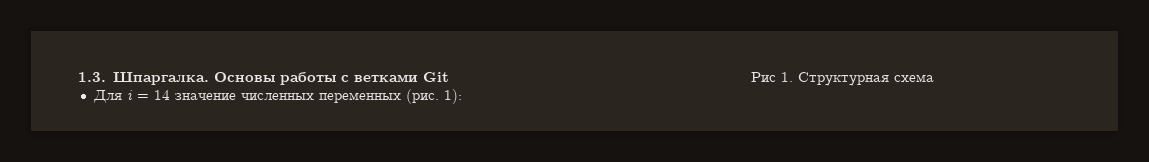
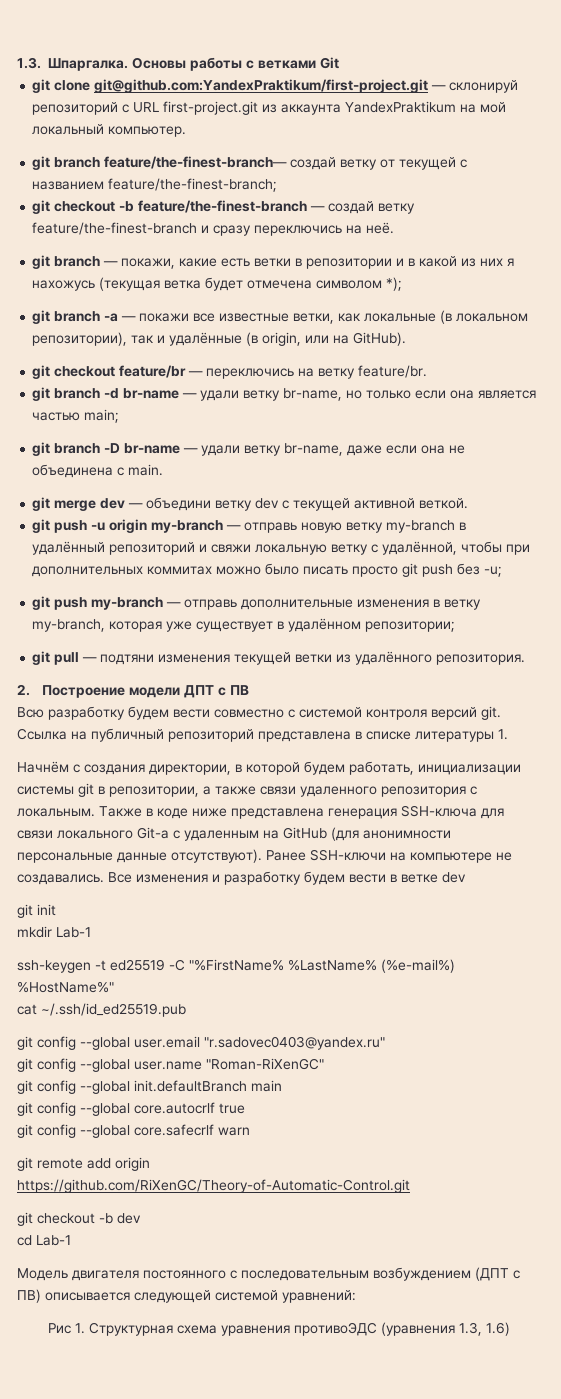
- Для i = 14 значение численных переменных (рис. 1):
+ git clone git@github.com:YandexPraktikum/first-project.git — склонируй репозиторий с URL first-project.git из аккаунта YandexPraktikum на мой локальный компьютер.
+ git branch feature/the-finest-branch— создай ветку от текущей с названием feature/the-finest-branch;
+ git checkout -b feature/the-finest-branch — создай ветку feature/the-finest-branch и сразу переключись на неё.
+ git branch — покажи, какие есть ветки в репозитории и в какой из них я нахожусь (текущая ветка будет отмечена символом *);
+ git branch -a — покажи все известные ветки, как локальные (в локальном репозитории), так и удалённые (в origin, или на GitHub).
+ git checkout feature/br — переключись на ветку feature/br.
+ git branch -d br-name — удали ветку br-name, но только если она является частью main;
+ git branch -D br-name — удали ветку br-name, даже если она не объединена с main.
+ git merge dev — объедини ветку dev с текущей активной веткой.
+ git push -u origin my-branch — отправь новую ветку my-branch в удалённый репозиторий и свяжи локальную ветку с удалённой, чтобы при дополнительных коммитах можно было писать просто git push без -u;
+ git push my-branch — отправь дополнительные изменения в ветку my-branch, которая уже существует в удалённом репозитории;
+ git pull — подтяни изменения текущей ветки из удалённого репозитория.
+ 2. Построение модели ДПТ с ПВ
+ Всю разработку будем вести совместно с системой контроля версий git. Ссылка на публичный репозиторий представлена в списке литературы 1.
+ Начнём с создания директории, в которой будем работать, инициализации системы git в репозитории, а также связи удаленного репозитория с локальным. Также в коде ниже представлена генерация SSH-ключа для связи локального Git-а с удаленным на GitHub (для анонимности персональные данные отсутствуют). Ранее SSH-ключи на компьютере не создавались. Все изменения и разработку будем вести в ветке dev
+ git init
+ mkdir Lab-1
+ ssh-keygen -t ed25519 -C "%FirstName% %LastName% (%e-mail%) %HostName%"
+ cat ~/.ssh/id_ed25519.pub
+ git config --global user.email "r.sadovec0403@yandex.ru"
+ git config --global user.name "Roman-RiXenGC"
+ git config --global init.defaultBranch main
+ git config --global core.autocrlf true
+ git config --global core.safecrlf warn
+ git remote add origin https://github.com/RiXenGC/Theory-of-Automatic-Control.git
+ git checkout -b dev
+ cd Lab-1
+ Модель двигателя постоянного с последовательным возбуждением (ДПТ с ПВ) описывается следующей системой уравнений:
- Рис 1. Структурная схема
+ Рис 1. Структурная схема уравнения противоЭДС (уравнения 1.3, 1.6)

